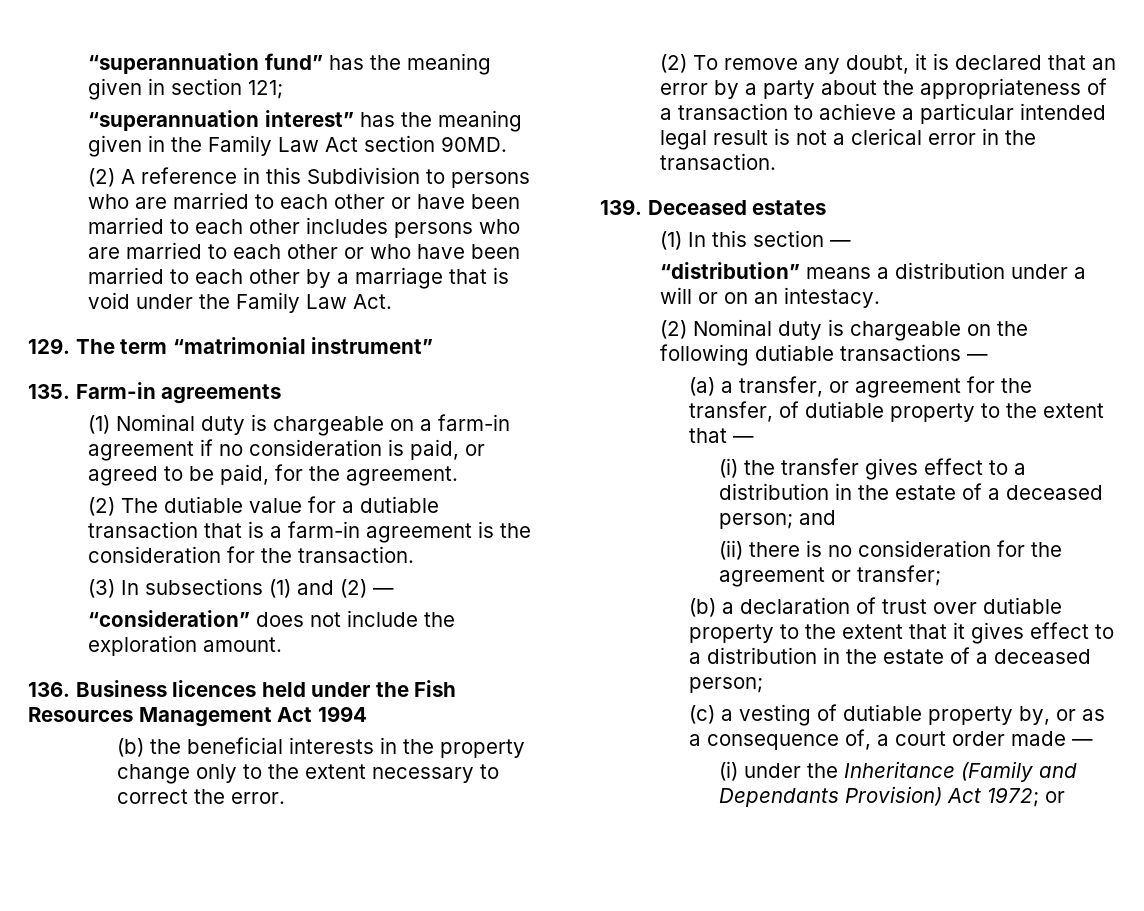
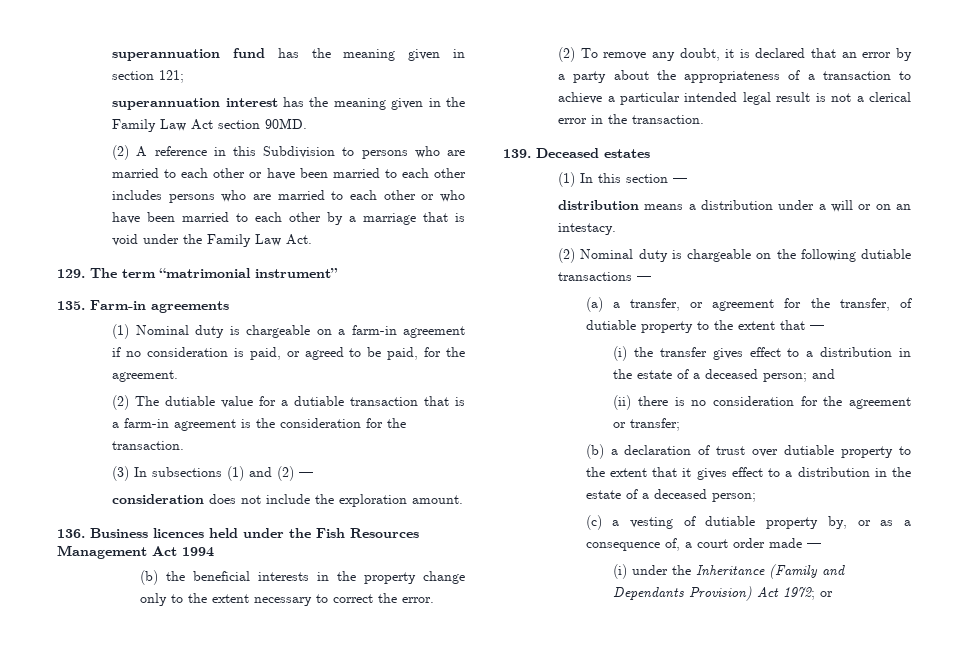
- “superannuation fund” has the meaning given in section 121;
+ superannuation fund has the meaning given in section 121;
- “superannuation interest” has the meaning given in the Family Law Act section 90MD.
+ superannuation interest has the meaning given in the Family Law Act section 90MD.
- “consideration” does not include the exploration amount.
+ consideration does not include the exploration amount.
- “distribution” means a distribution under a will or on an intestacy.
+ distribution means a distribution under a will or on an intestacy.

